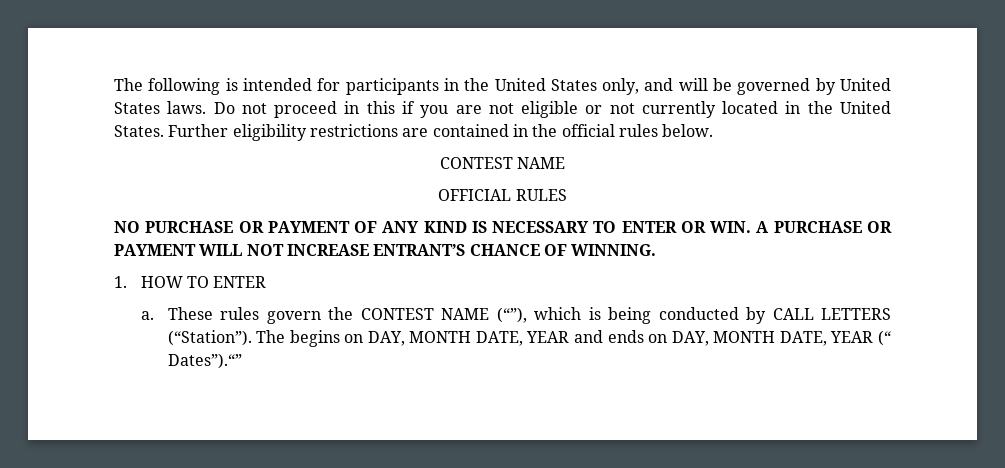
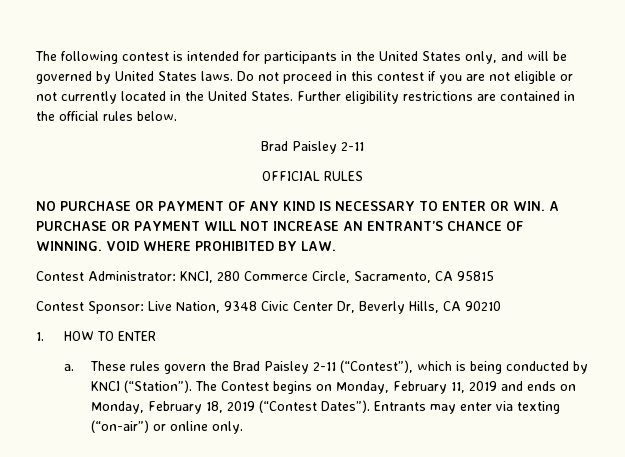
- The following is intended for participants in the United States only, and will be governed by United States laws.
+ The following contest is intended for participants in the United States only, and will be governed by United States laws.
- Do not proceed in this if you are not eligible or not currently located in the United States.
+ Do not proceed in this contest if you are not eligible or not currently located in the United States.
  Further eligibility restrictions are contained in the official rules below.
- CONTEST NAME
+ Brad Paisley 2-11
- NO PURCHASE OR PAYMENT OF ANY KIND IS NECESSARY TO ENTER OR WIN. A PURCHASE OR PAYMENT WILL NOT INCREASE ENTRANT’S CHANCE OF WINNING.
+ NO PURCHASE OR PAYMENT OF ANY KIND IS NECESSARY TO ENTER OR WIN. A PURCHASE OR PAYMENT WILL NOT INCREASE AN ENTRANT’S CHANCE OF WINNING. VOID WHERE PROHIBITED BY LAW.
+ Contest Administrator: KNCI, 280 Commerce Circle, Sacramento, CA 95815
+ Contest Sponsor: Live Nation, 9348 Civic Center Dr, Beverly Hills, CA 90210
- These rules govern the CONTEST NAME (“”), which is being conducted by CALL LETTERS (“Station”).
+ These rules govern the Brad Paisley 2-11 (“Contest”), which is being conducted by KNCI (“Station”).
- The begins on DAY, MONTH DATE, YEAR and ends on DAY, MONTH DATE, YEAR (“ Dates”).“”
+ The Contest begins on Monday, February 11, 2019 and ends on Monday, February 18, 2019 (“Contest Dates”). Entrants may enter via texting (“on-air”) or online only.

